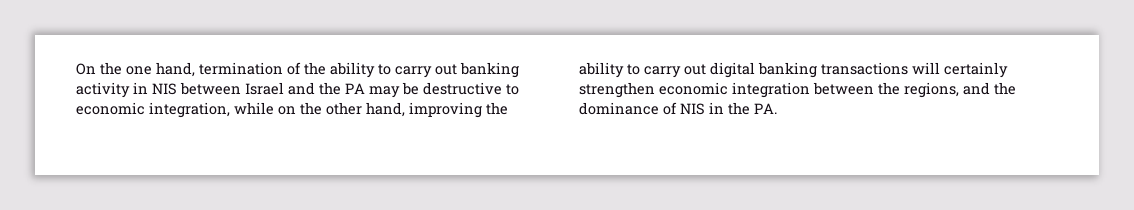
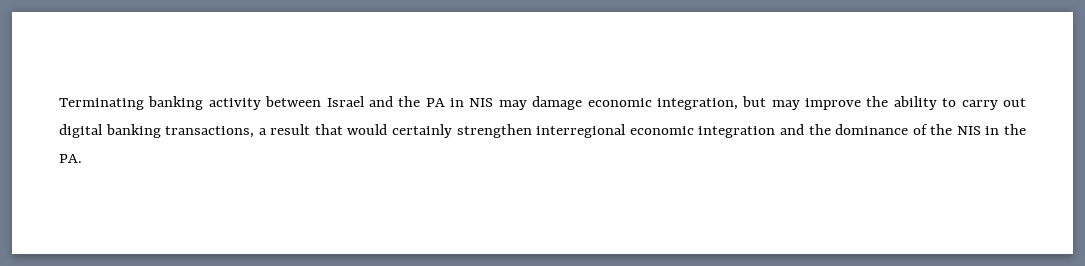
- On the one hand, termination of the ability to carry out banking activity in NIS between Israel and the PA may be destructive to economic integration, while on the other hand, improving the ability to carry out digital banking transactions will certainly strengthen economic integration between the regions, and the dominance of NIS in the PA.
+ Terminating banking activity between Israel and the PA in NIS may damage economic integration, but may improve the ability to carry out digital banking transactions, a result that would certainly strengthen interregional economic integration and the dominance of the NIS in the PA.

